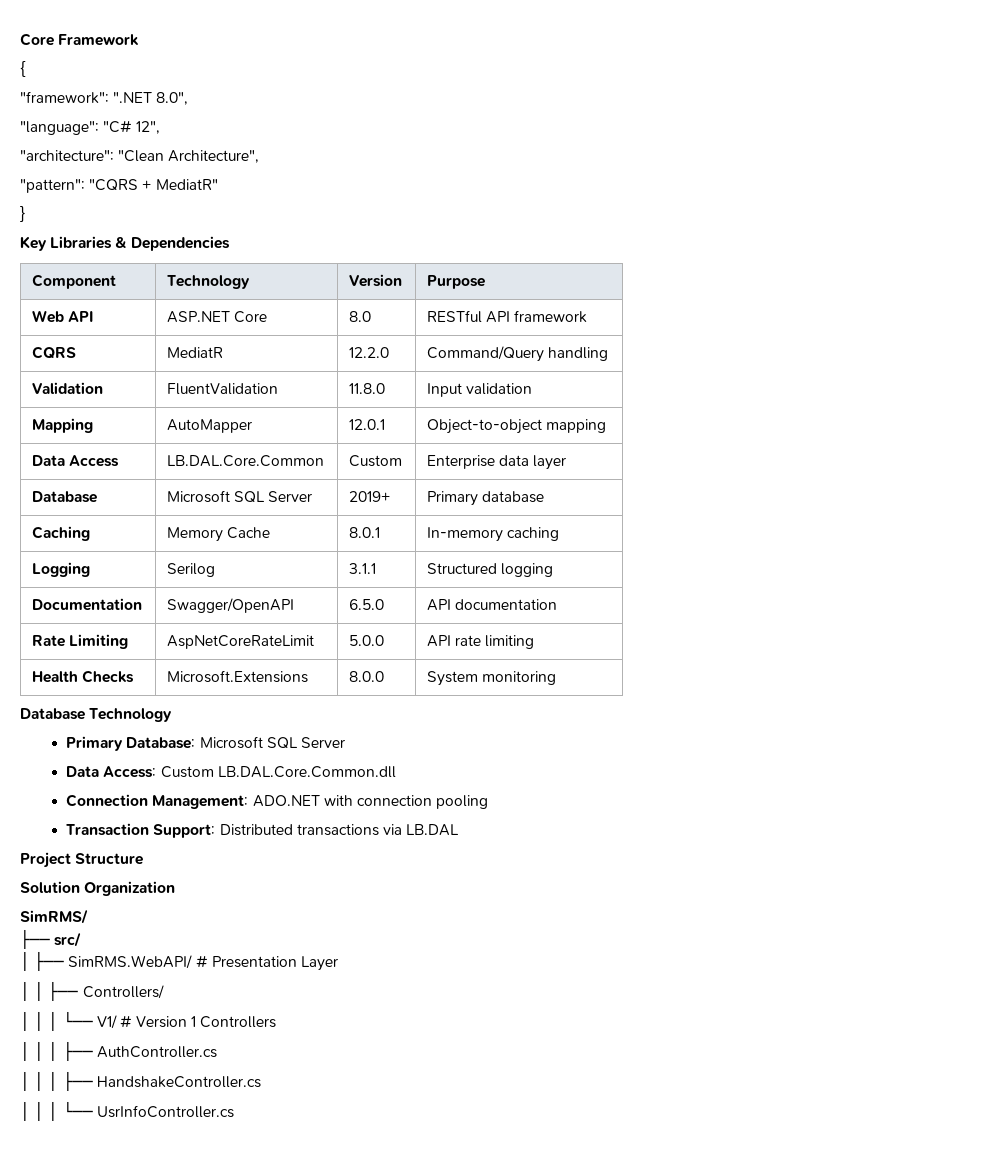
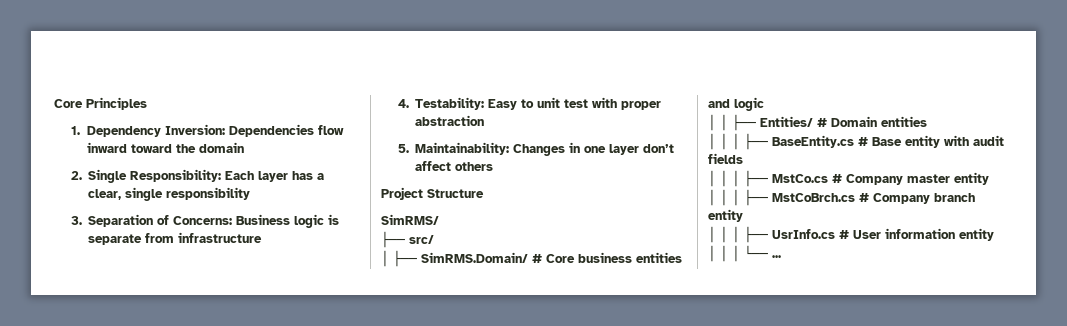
- Core Framework
- {
- "framework": ".NET 8.0",
- "language": "C# 12",
- "architecture": "Clean Architecture",
- "pattern": "CQRS + MediatR"
- }
- Key Libraries & Dependencies
- Component | Technology | Version | Purpose
- Web API | ASP.NET Core | 8.0 | RESTful API framework
- CQRS | MediatR | 12.2.0 | Command/Query handling
- Validation | FluentValidation | 11.8.0 | Input validation
- Mapping | AutoMapper | 12.0.1 | Object-to-object mapping
- Data Access | LB.DAL.Core.Common | Custom | Enterprise data layer
- Database | Microsoft SQL Server | 2019+ | Primary database
- Caching | Memory Cache | 8.0.1 | In-memory caching
- Logging | Serilog | 3.1.1 | Structured logging
- Documentation | Swagger/OpenAPI | 6.5.0 | API documentation
- Rate Limiting | AspNetCoreRateLimit | 5.0.0 | API rate limiting
- Health Checks | Microsoft.Extensions | 8.0.0 | System monitoring
- Database Technology
- Primary Database: Microsoft SQL Server
- Data Access: Custom LB.DAL.Core.Common.dll
- Connection Management: ADO.NET with connection pooling
- Transaction Support: Distributed transactions via LB.DAL
+ Core Principles
+ 1. Dependency Inversion: Dependencies flow inward toward the domain
+ 2. Single Responsibility: Each layer has a clear, single responsibility
+ 3. Separation of Concerns: Business logic is separate from infrastructure
+ 4. Testability: Easy to unit test with proper abstraction
+ 5. Maintainability: Changes in one layer don’t affect others
- Solution Organization
- │ ├── SimRMS.WebAPI/ # Presentation Layer
- │ │ ├── Controllers/
- │ │ │ └── V1/ # Version 1 Controllers
- │ │ │ ├── AuthController.cs
- │ │ │ ├── HandshakeController.cs
- │ │ │ └── UsrInfoController.cs
+ │ ├── SimRMS.Domain/ # Core business entities and logic
+ │ │ ├── Entities/ # Domain entities
+ │ │ │ ├── BaseEntity.cs # Base entity with audit fields
+ │ │ │ ├── MstCo.cs # Company master entity
+ │ │ │ ├── MstCoBrch.cs # Company branch entity
+ │ │ │ ├── UsrInfo.cs # User information entity
+ │ │ │ └── ...

